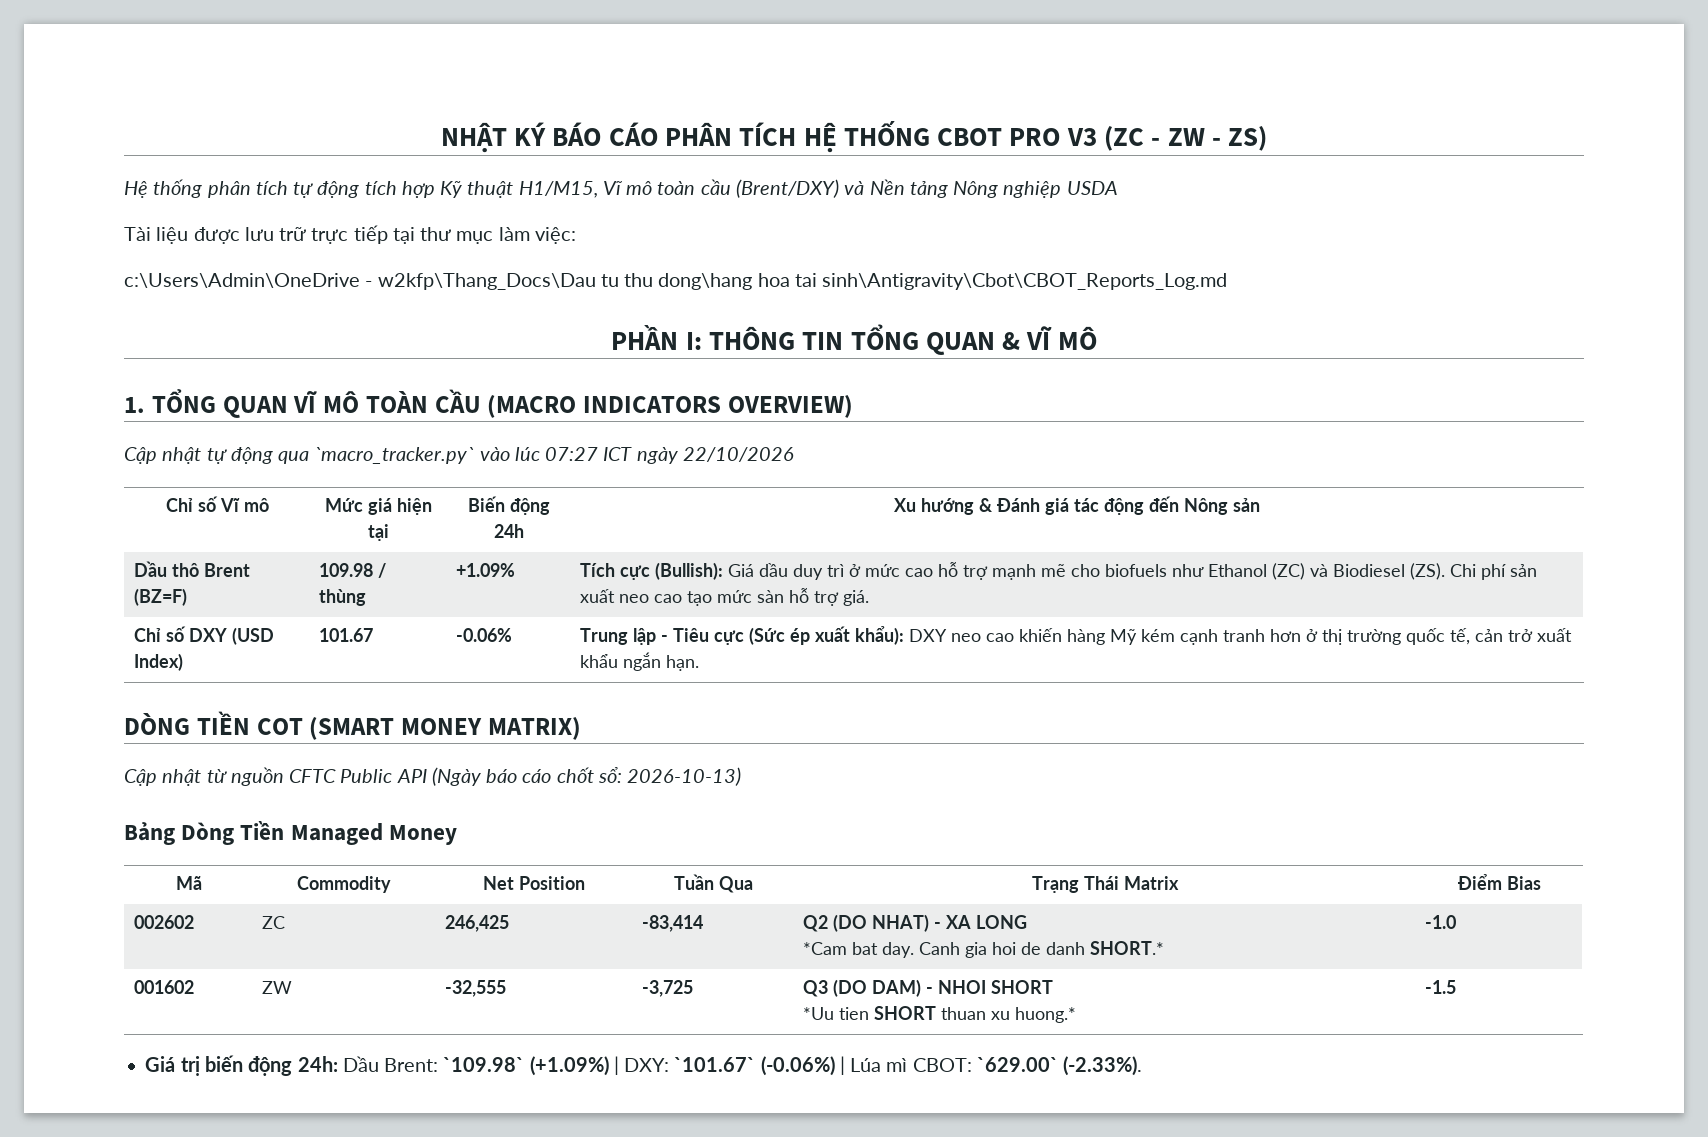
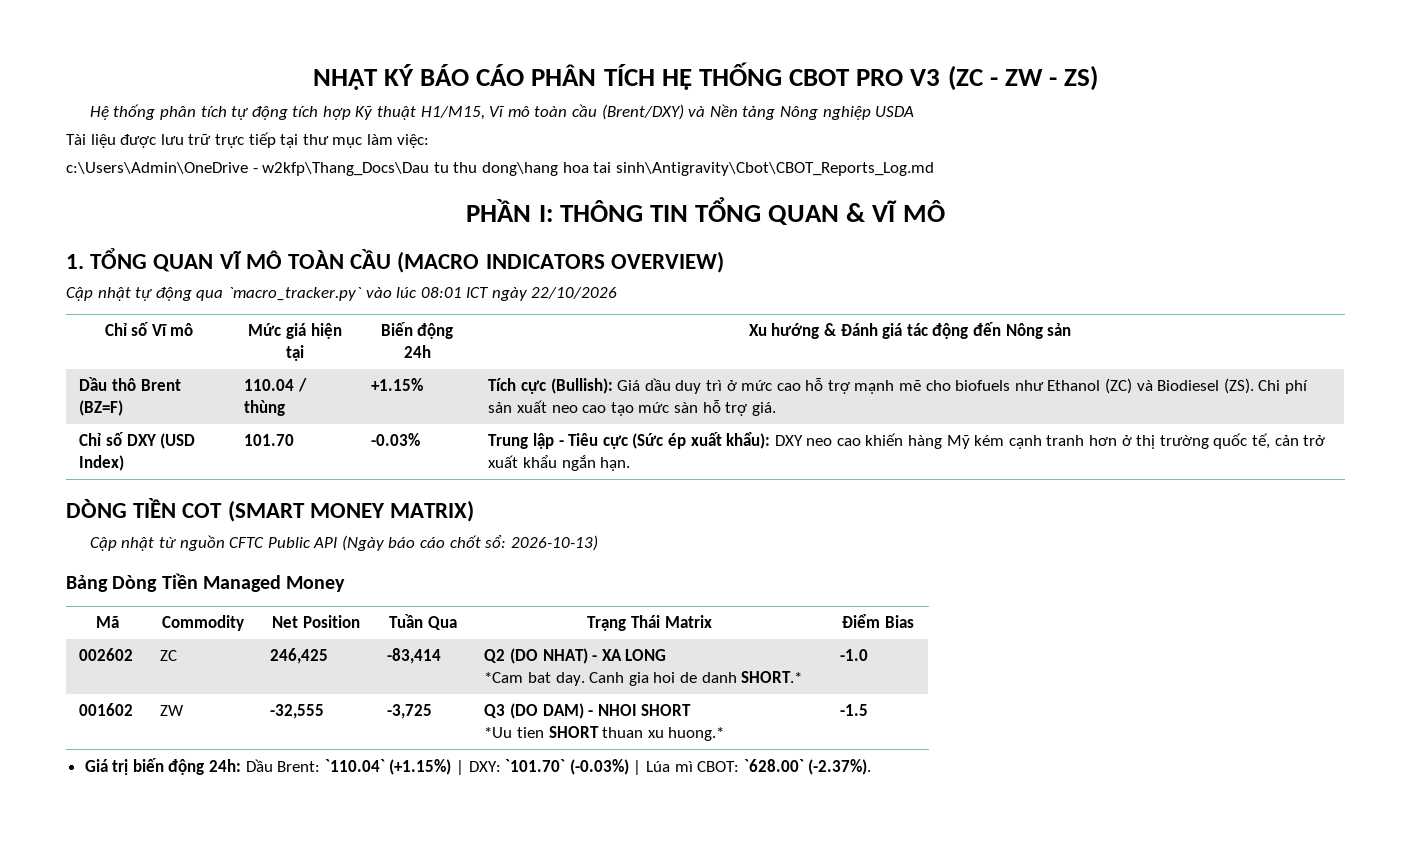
- Cập nhật tự động qua `macro_tracker.py` vào lúc 07:27 ICT ngày 22/10/2026
+ Cập nhật tự động qua `macro_tracker.py` vào lúc 08:01 ICT ngày 22/10/2026
- 109.98 / thùng
+ 110.04 / thùng
- +1.09%
+ +1.15%
- Chỉ số DXY (USD Index) | 101.67 | -0.06% | Trung lập - Tiêu cực (Sức ép xuất khẩu): DXY neo cao khiến hàng Mỹ kém cạnh tranh hơn ở thị trường quốc tế, cản trở xuất khẩu ngắn hạn.
+ Chỉ số DXY (USD Index) | 101.70 | -0.03% | Trung lập - Tiêu cực (Sức ép xuất khẩu): DXY neo cao khiến hàng Mỹ kém cạnh tranh hơn ở thị trường quốc tế, cản trở xuất khẩu ngắn hạn.
- Giá trị biến động 24h: Dầu Brent: `109.98` (+1.09%) | DXY: `101.67` (-0.06%) | Lúa mì CBOT: `629.00` (-2.33%).
+ Giá trị biến động 24h: Dầu Brent: `110.04` (+1.15%) | DXY: `101.70` (-0.03%) | Lúa mì CBOT: `628.00` (-2.37%).

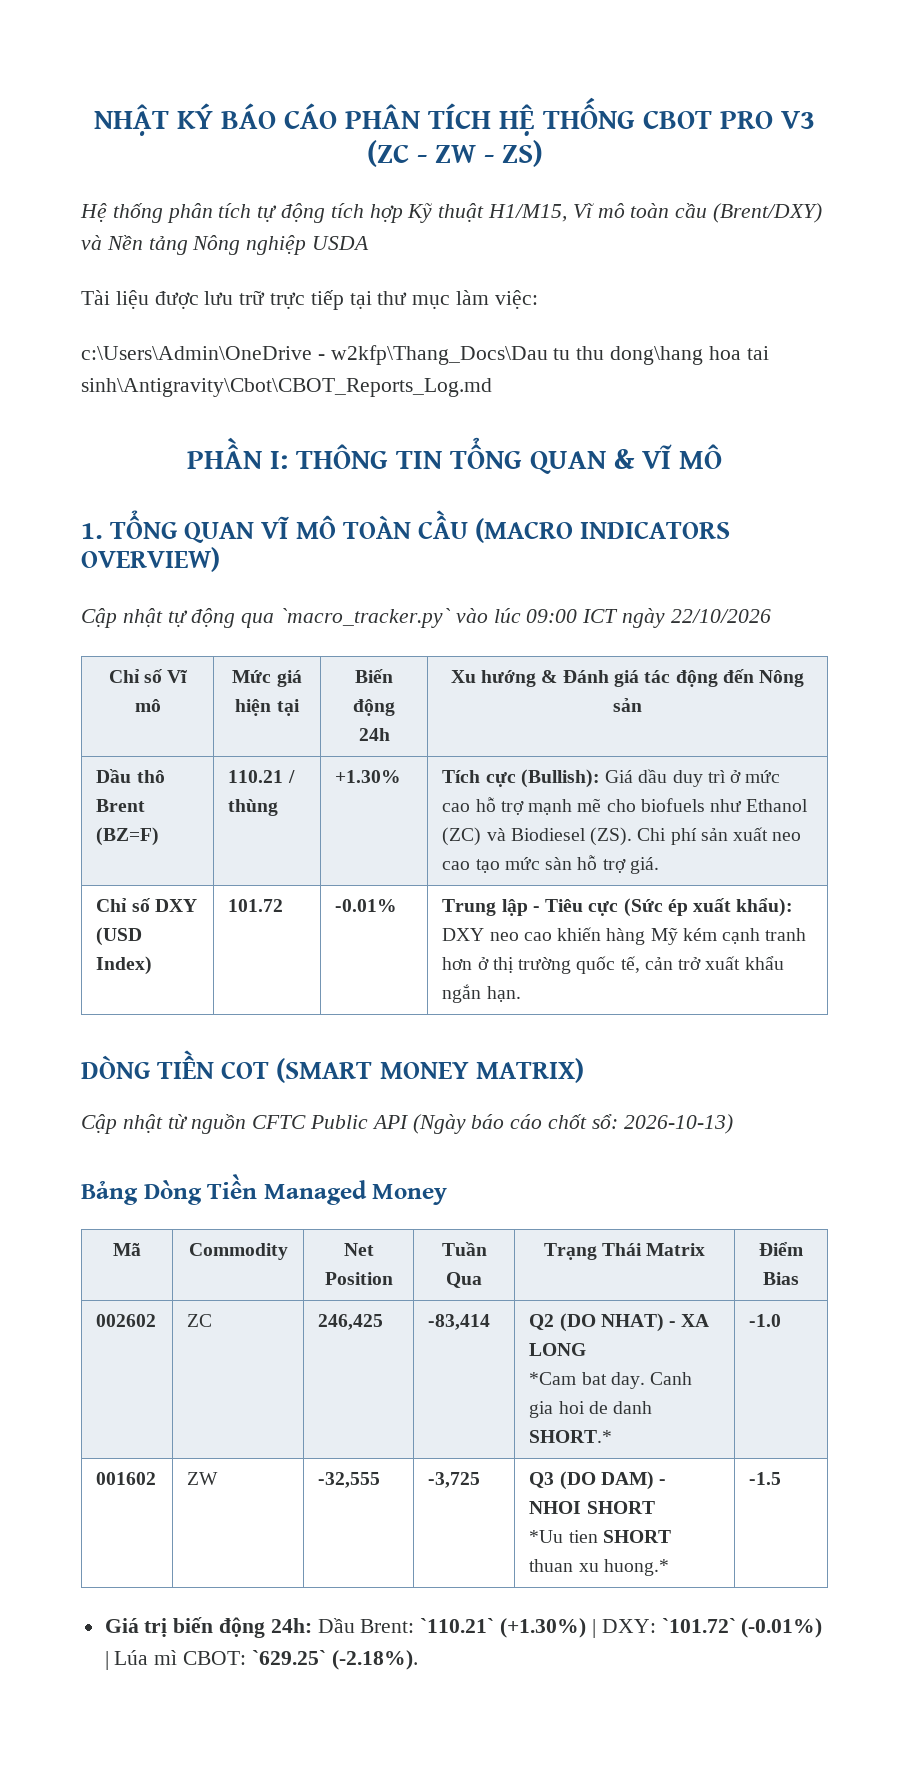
- Cập nhật tự động qua `macro_tracker.py` vào lúc 08:01 ICT ngày 22/10/2026
+ Cập nhật tự động qua `macro_tracker.py` vào lúc 09:00 ICT ngày 22/10/2026
- 110.04 / thùng
+ 110.21 / thùng
- +1.15%
+ +1.30%
- Chỉ số DXY (USD Index) | 101.70 | -0.03% | Trung lập - Tiêu cực (Sức ép xuất khẩu): DXY neo cao khiến hàng Mỹ kém cạnh tranh hơn ở thị trường quốc tế, cản trở xuất khẩu ngắn hạn.
+ Chỉ số DXY (USD Index) | 101.72 | -0.01% | Trung lập - Tiêu cực (Sức ép xuất khẩu): DXY neo cao khiến hàng Mỹ kém cạnh tranh hơn ở thị trường quốc tế, cản trở xuất khẩu ngắn hạn.
- Giá trị biến động 24h: Dầu Brent: `110.04` (+1.15%) | DXY: `101.70` (-0.03%) | Lúa mì CBOT: `628.00` (-2.37%).
+ Giá trị biến động 24h: Dầu Brent: `110.21` (+1.30%) | DXY: `101.72` (-0.01%) | Lúa mì CBOT: `629.25` (-2.18%).

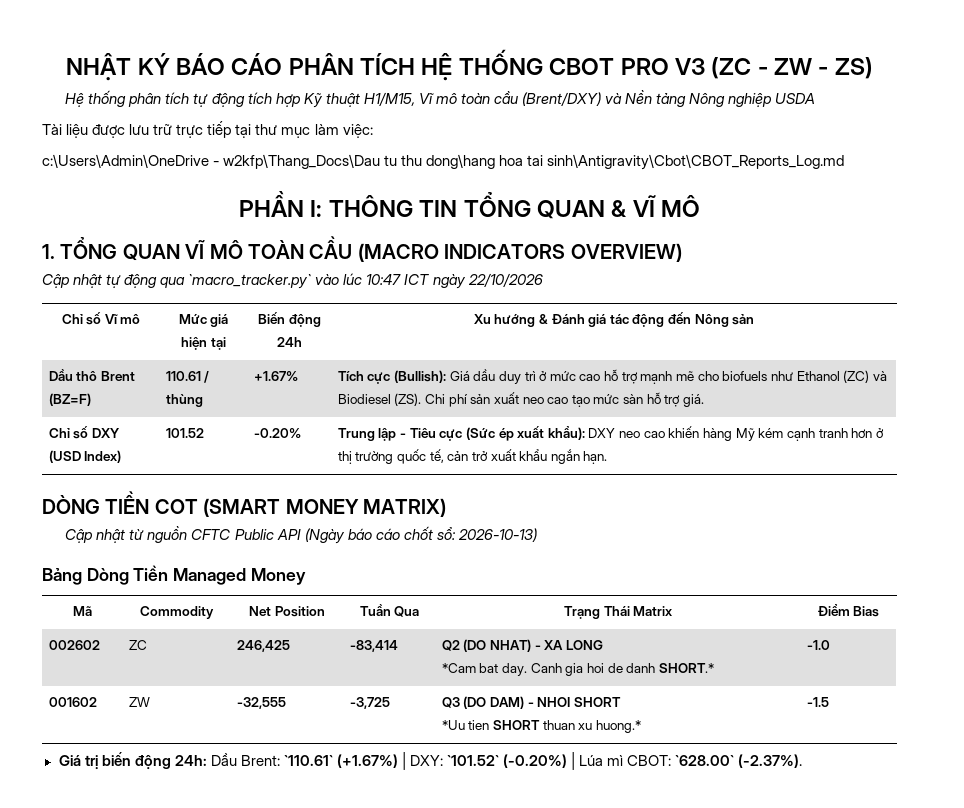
- Cập nhật tự động qua `macro_tracker.py` vào lúc 09:00 ICT ngày 22/10/2026
+ Cập nhật tự động qua `macro_tracker.py` vào lúc 10:47 ICT ngày 22/10/2026
- 110.21 / thùng
+ 110.61 / thùng
- +1.30%
+ +1.67%
- Chỉ số DXY (USD Index) | 101.72 | -0.01% | Trung lập - Tiêu cực (Sức ép xuất khẩu): DXY neo cao khiến hàng Mỹ kém cạnh tranh hơn ở thị trường quốc tế, cản trở xuất khẩu ngắn hạn.
+ Chỉ số DXY (USD Index) | 101.52 | -0.20% | Trung lập - Tiêu cực (Sức ép xuất khẩu): DXY neo cao khiến hàng Mỹ kém cạnh tranh hơn ở thị trường quốc tế, cản trở xuất khẩu ngắn hạn.
- Giá trị biến động 24h: Dầu Brent: `110.21` (+1.30%) | DXY: `101.72` (-0.01%) | Lúa mì CBOT: `629.25` (-2.18%).
+ Giá trị biến động 24h: Dầu Brent: `110.61` (+1.67%) | DXY: `101.52` (-0.20%) | Lúa mì CBOT: `628.00` (-2.37%).

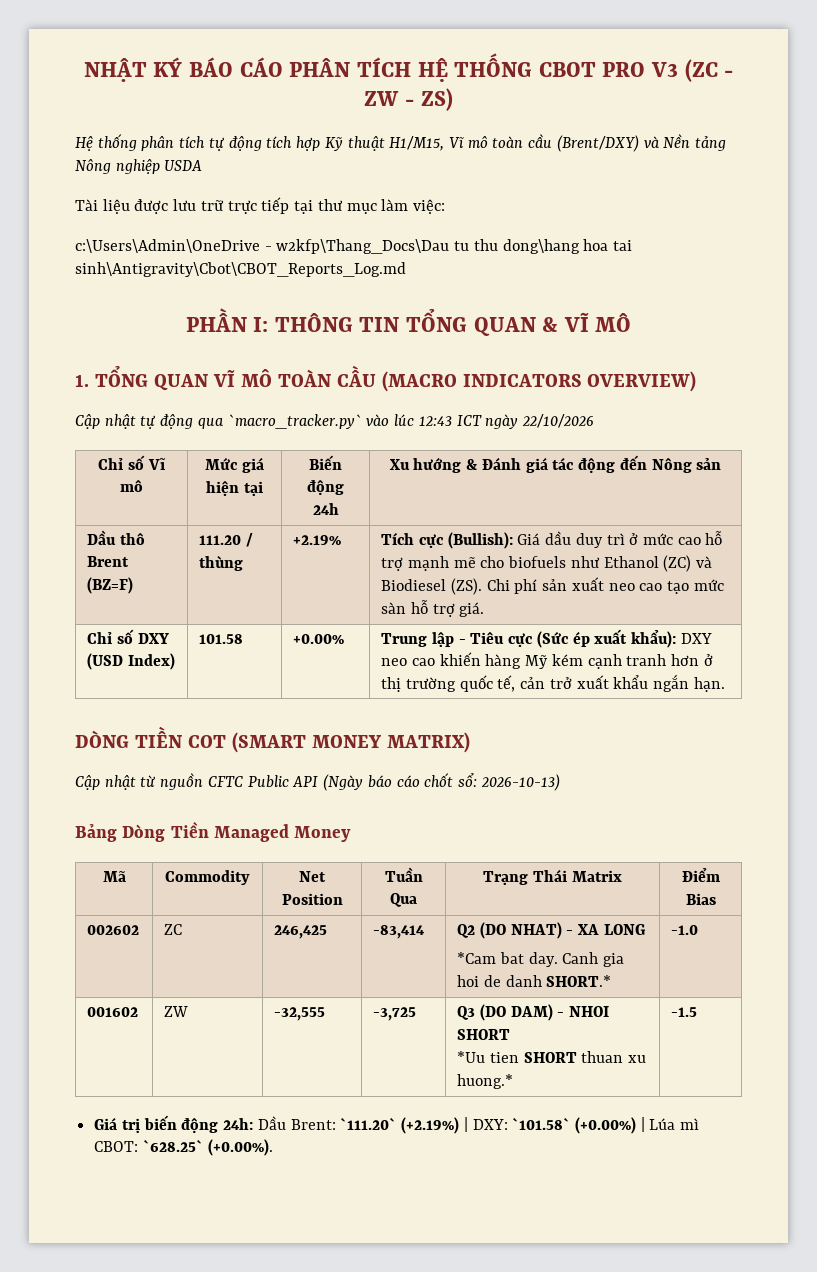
- Cập nhật tự động qua `macro_tracker.py` vào lúc 10:47 ICT ngày 22/10/2026
+ Cập nhật tự động qua `macro_tracker.py` vào lúc 12:43 ICT ngày 22/10/2026
- 110.61 / thùng
+ 111.20 / thùng
- +1.67%
+ +2.19%
- Chỉ số DXY (USD Index) | 101.52 | -0.20% | Trung lập - Tiêu cực (Sức ép xuất khẩu): DXY neo cao khiến hàng Mỹ kém cạnh tranh hơn ở thị trường quốc tế, cản trở xuất khẩu ngắn hạn.
+ Chỉ số DXY (USD Index) | 101.58 | +0.00% | Trung lập - Tiêu cực (Sức ép xuất khẩu): DXY neo cao khiến hàng Mỹ kém cạnh tranh hơn ở thị trường quốc tế, cản trở xuất khẩu ngắn hạn.
- Giá trị biến động 24h: Dầu Brent: `110.61` (+1.67%) | DXY: `101.52` (-0.20%) | Lúa mì CBOT: `628.00` (-2.37%).
+ Giá trị biến động 24h: Dầu Brent: `111.20` (+2.19%) | DXY: `101.58` (+0.00%) | Lúa mì CBOT: `628.25` (+0.00%).

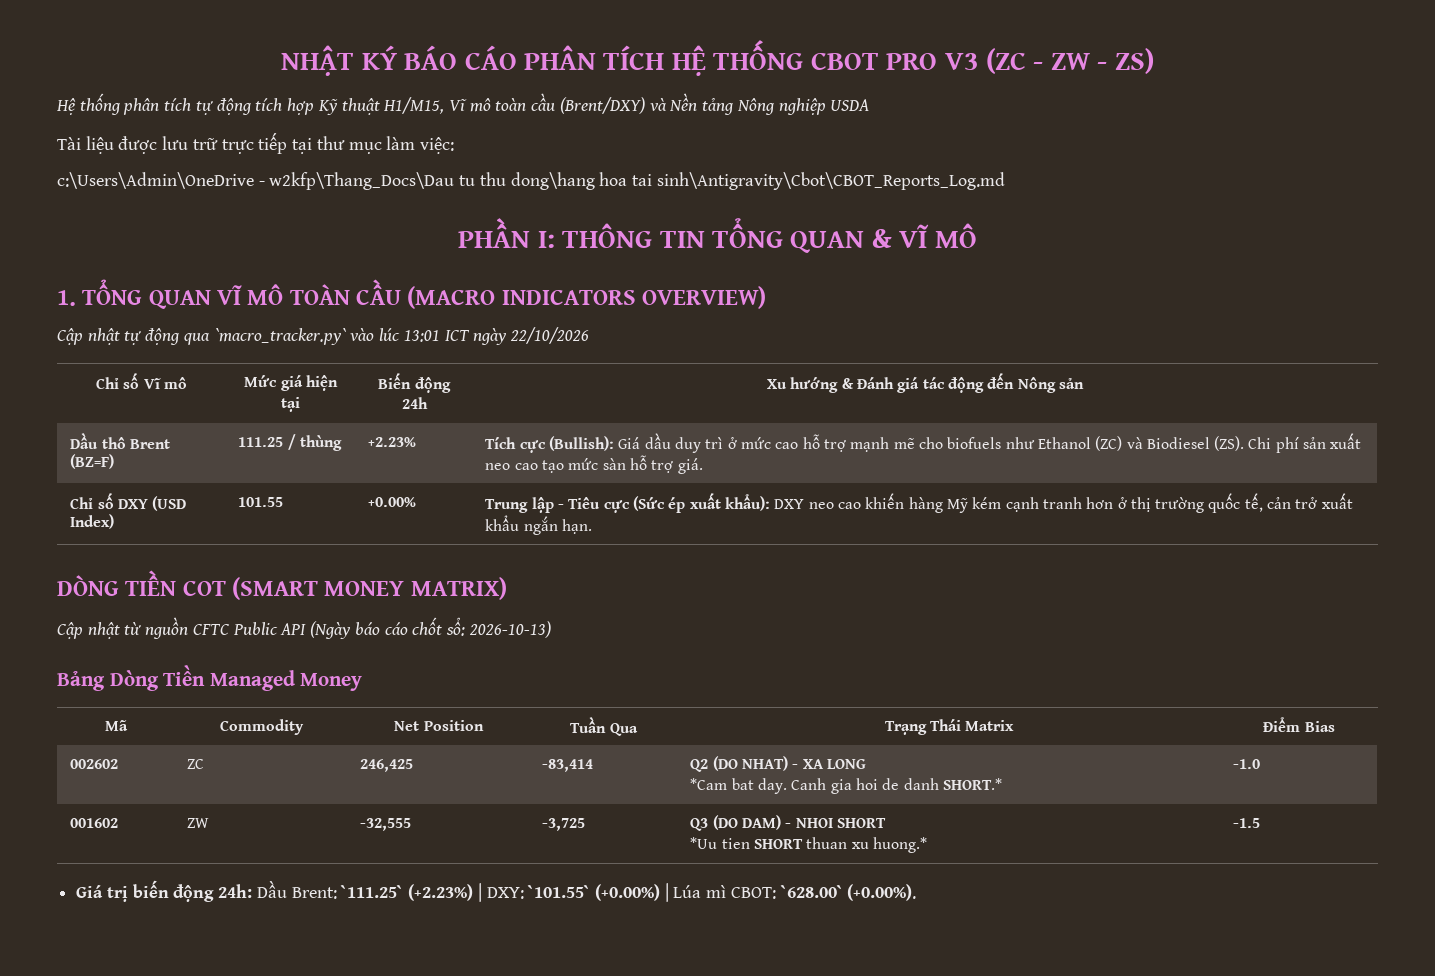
- Cập nhật tự động qua `macro_tracker.py` vào lúc 12:43 ICT ngày 22/10/2026
+ Cập nhật tự động qua `macro_tracker.py` vào lúc 13:01 ICT ngày 22/10/2026
- 111.20 / thùng
+ 111.25 / thùng
- +2.19%
+ +2.23%
- Chỉ số DXY (USD Index) | 101.58 | +0.00% | Trung lập - Tiêu cực (Sức ép xuất khẩu): DXY neo cao khiến hàng Mỹ kém cạnh tranh hơn ở thị trường quốc tế, cản trở xuất khẩu ngắn hạn.
+ Chỉ số DXY (USD Index) | 101.55 | +0.00% | Trung lập - Tiêu cực (Sức ép xuất khẩu): DXY neo cao khiến hàng Mỹ kém cạnh tranh hơn ở thị trường quốc tế, cản trở xuất khẩu ngắn hạn.
- Giá trị biến động 24h: Dầu Brent: `111.20` (+2.19%) | DXY: `101.58` (+0.00%) | Lúa mì CBOT: `628.25` (+0.00%).
+ Giá trị biến động 24h: Dầu Brent: `111.25` (+2.23%) | DXY: `101.55` (+0.00%) | Lúa mì CBOT: `628.00` (+0.00%).

